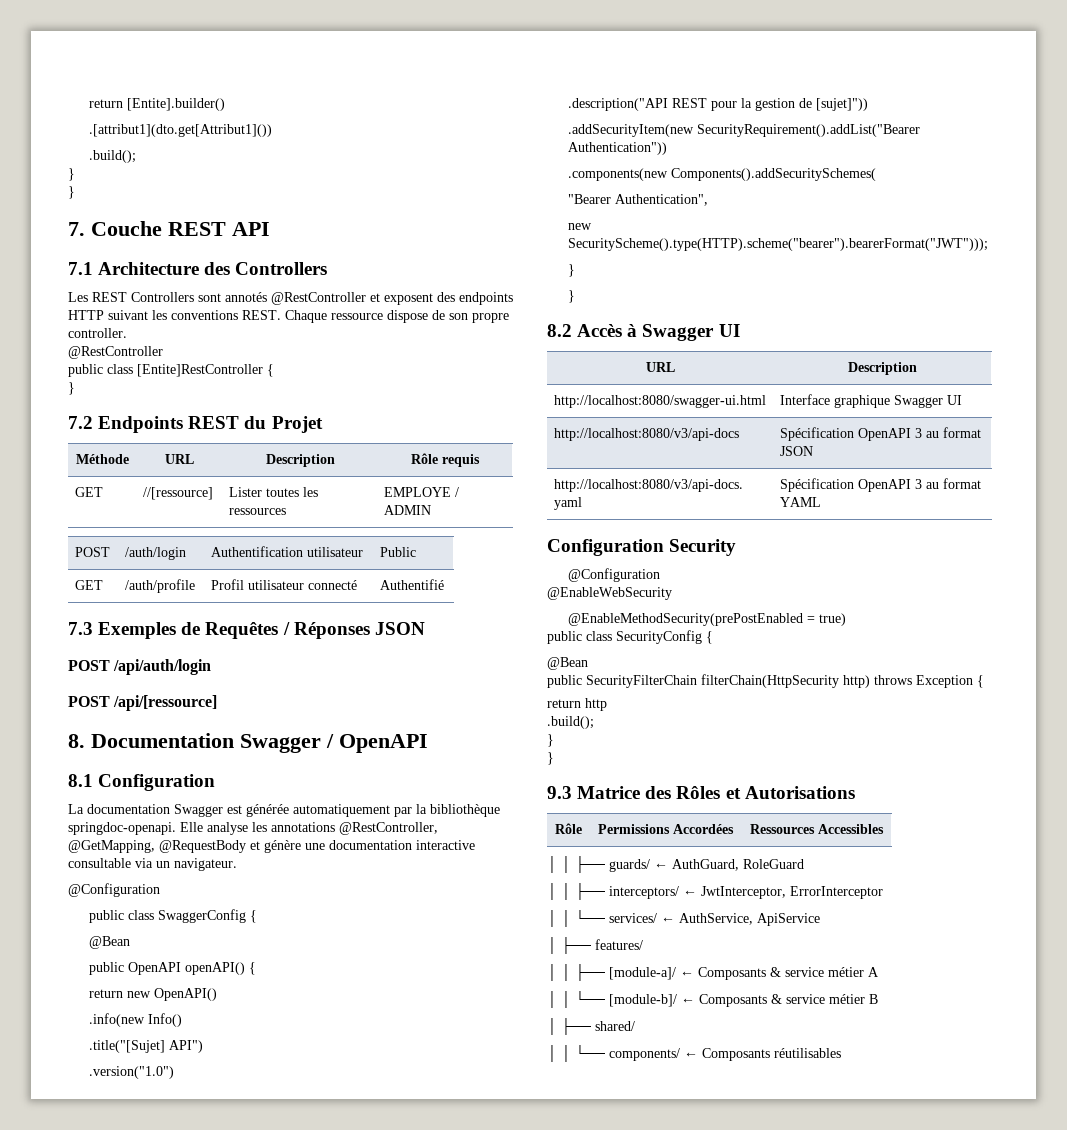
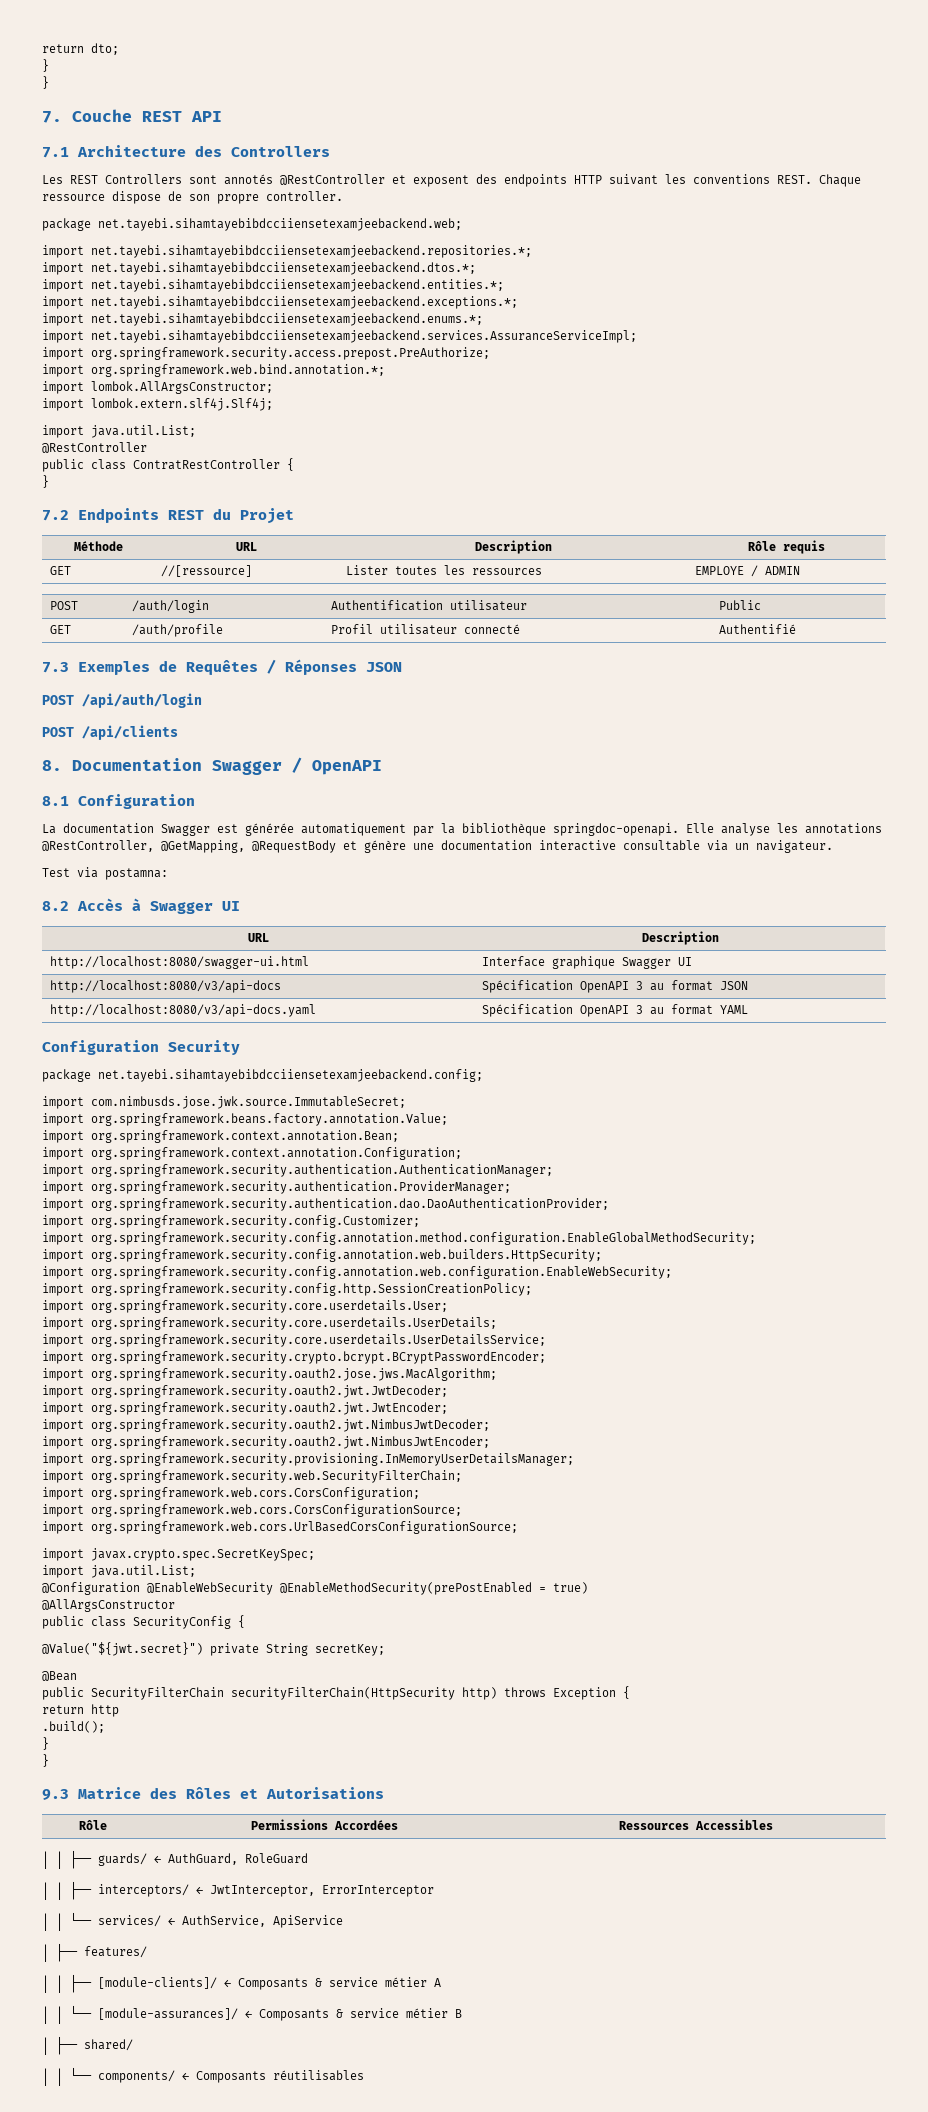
- return [Entite].builder()
- .[attribut1](dto.get[Attribut1]())
- .build();
+ return dto;
+ package net.tayebi.sihamtayebibdcciiensetexamjeebackend.web;
+ import net.tayebi.sihamtayebibdcciiensetexamjeebackend.repositories.*;
+ import net.tayebi.sihamtayebibdcciiensetexamjeebackend.dtos.*;
+ import net.tayebi.sihamtayebibdcciiensetexamjeebackend.entities.*;
+ import net.tayebi.sihamtayebibdcciiensetexamjeebackend.exceptions.*;
+ import net.tayebi.sihamtayebibdcciiensetexamjeebackend.enums.*;
+ import net.tayebi.sihamtayebibdcciiensetexamjeebackend.services.AssuranceServiceImpl;
+ import org.springframework.security.access.prepost.PreAuthorize;
+ import org.springframework.web.bind.annotation.*;
+ import lombok.AllArgsConstructor;
+ import lombok.extern.slf4j.Slf4j;
+ import java.util.List;
- public class [Entite]RestController {
+ public class ContratRestController {
- POST /api/[ressource]
+ POST /api/clients
  Elle analyse les annotations @RestController, @GetMapping, @RequestBody et génère une documentation interactive consultable via un navigateur.
- @Configuration
- public class SwaggerConfig {
- @Bean
- public OpenAPI openAPI() {
- return new OpenAPI()
- .info(new Info()
- .title("[Sujet] API")
- .version("1.0")
- .description("API REST pour la gestion de [sujet]"))
- .addSecurityItem(new SecurityRequirement().addList("Bearer Authentication"))
- .components(new Components().addSecuritySchemes(
- "Bearer Authentication",
- new SecurityScheme().type(HTTP).scheme("bearer").bearerFormat("JWT")));
- }
- }
+ Test via postamna:
  Configuration Security
- @Configuration
- @EnableWebSecurity
- @EnableMethodSecurity(prePostEnabled = true)
+ package net.tayebi.sihamtayebibdcciiensetexamjeebackend.config;
+ import com.nimbusds.jose.jwk.source.ImmutableSecret;
+ import org.springframework.beans.factory.annotation.Value;
+ import org.springframework.context.annotation.Bean;
+ import org.springframework.context.annotation.Configuration;
+ import org.springframework.security.authentication.AuthenticationManager;
+ import org.springframework.security.authentication.ProviderManager;
+ import org.springframework.security.authentication.dao.DaoAuthenticationProvider;
+ import org.springframework.security.config.Customizer;
+ import org.springframework.security.config.annotation.method.configuration.EnableGlobalMethodSecurity;
+ import org.springframework.security.config.annotation.web.builders.HttpSecurity;
+ import org.springframework.security.config.annotation.web.configuration.EnableWebSecurity;
+ import org.springframework.security.config.http.SessionCreationPolicy;
+ import org.springframework.security.core.userdetails.User;
+ import org.springframework.security.core.userdetails.UserDetails;
+ import org.springframework.security.core.userdetails.UserDetailsService;
+ import org.springframework.security.crypto.bcrypt.BCryptPasswordEncoder;
+ import org.springframework.security.oauth2.jose.jws.MacAlgorithm;
+ import org.springframework.security.oauth2.jwt.JwtDecoder;
+ import org.springframework.security.oauth2.jwt.JwtEncoder;
+ import org.springframework.security.oauth2.jwt.NimbusJwtDecoder;
+ import org.springframework.security.oauth2.jwt.NimbusJwtEncoder;
+ import org.springframework.security.provisioning.InMemoryUserDetailsManager;
+ import org.springframework.security.web.SecurityFilterChain;
+ import org.springframework.web.cors.CorsConfiguration;
+ import org.springframework.web.cors.CorsConfigurationSource;
+ import org.springframework.web.cors.UrlBasedCorsConfigurationSource;
+ import javax.crypto.spec.SecretKeySpec;
+ import java.util.List;
+ @Configuration @EnableWebSecurity @EnableMethodSecurity(prePostEnabled = true)
+ @AllArgsConstructor
+ @Value("${jwt.secret}") private String secretKey;
- public SecurityFilterChain filterChain(HttpSecurity http) throws Exception {
+ public SecurityFilterChain securityFilterChain(HttpSecurity http) throws Exception {
- │ │ ├── [module-a]/ ← Composants & service métier A
+ │ │ ├── [module-clients]/ ← Composants & service métier A
- │ │ └── [module-b]/ ← Composants & service métier B
+ │ │ └── [module-assurances]/ ← Composants & service métier B

